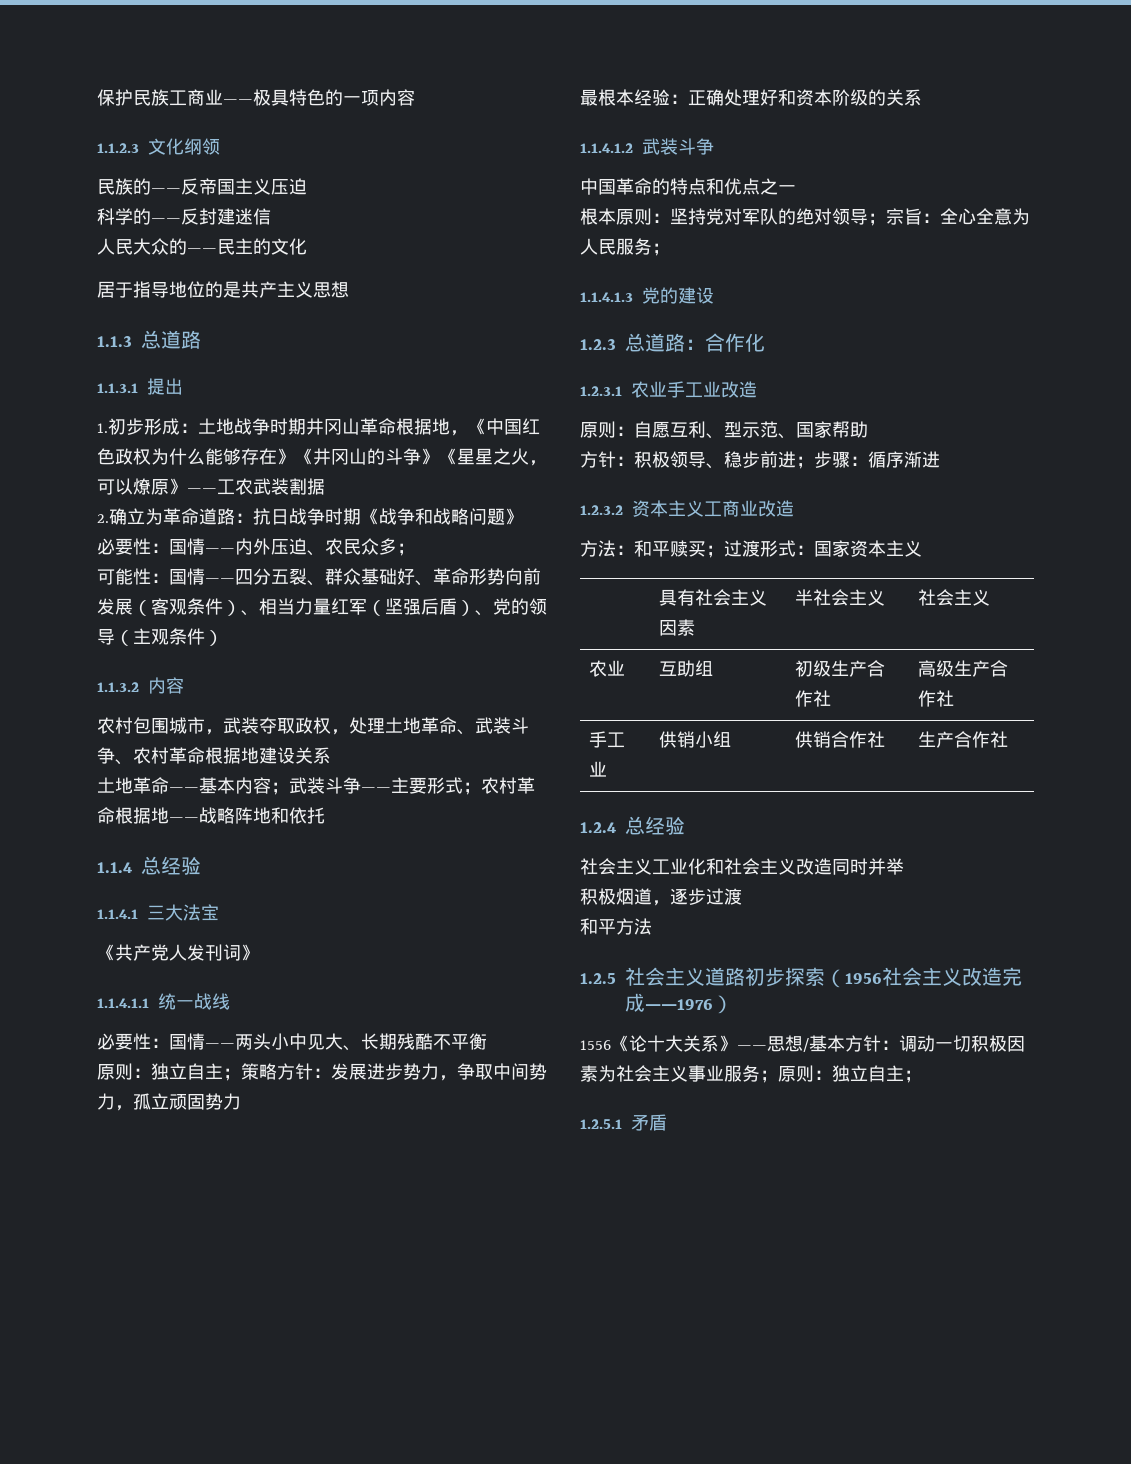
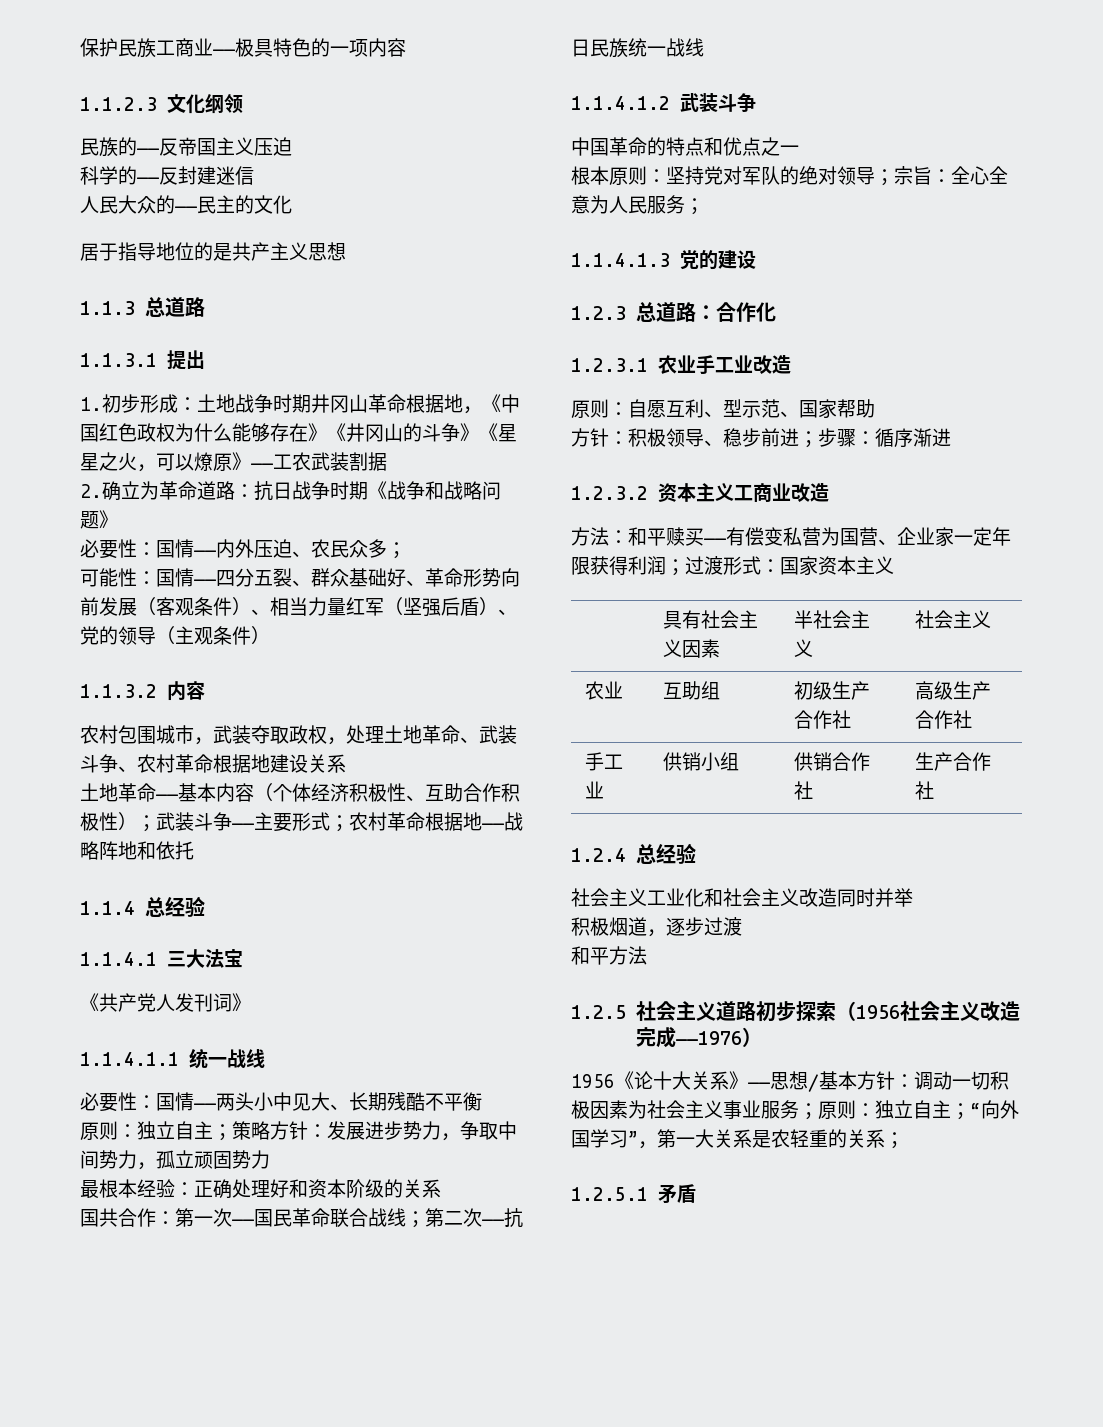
- 土地革命——基本内容；武装斗争——主要形式；农村革命根据地——战略阵地和依托
+ 土地革命——基本内容（个体经济积极性、互助合作积极性）；武装斗争——主要形式；农村革命根据地——战略阵地和依托
+ 国共合作：第一次——国民革命联合战线；第二次——抗日民族统一战线
- 方法：和平赎买；过渡形式：国家资本主义
+ 方法：和平赎买——有偿变私营为国营、企业家一定年限获得利润；过渡形式：国家资本主义
- 1556《论十大关系》——思想/基本方针：调动一切积极因素为社会主义事业服务；原则：独立自主；
+ 1956《论十大关系》——思想/基本方针：调动一切积极因素为社会主义事业服务；原则：独立自主；“向外国学习”，第一大关系是农轻重的关系；

